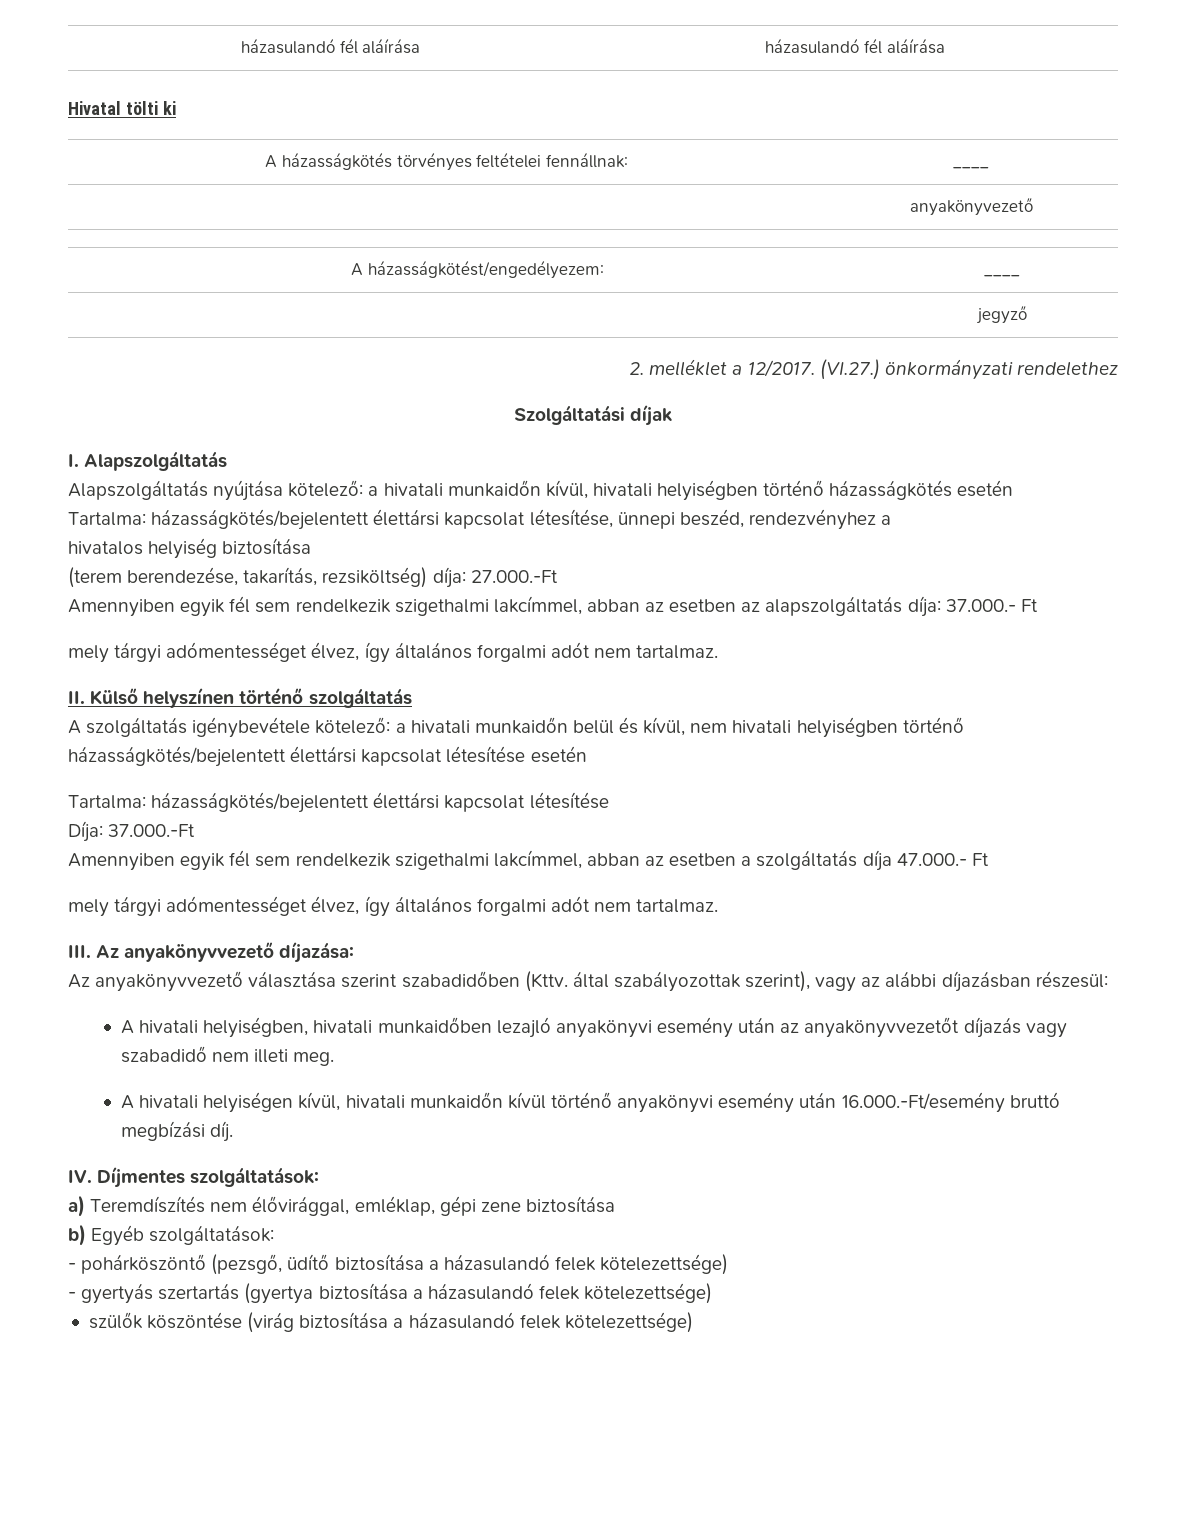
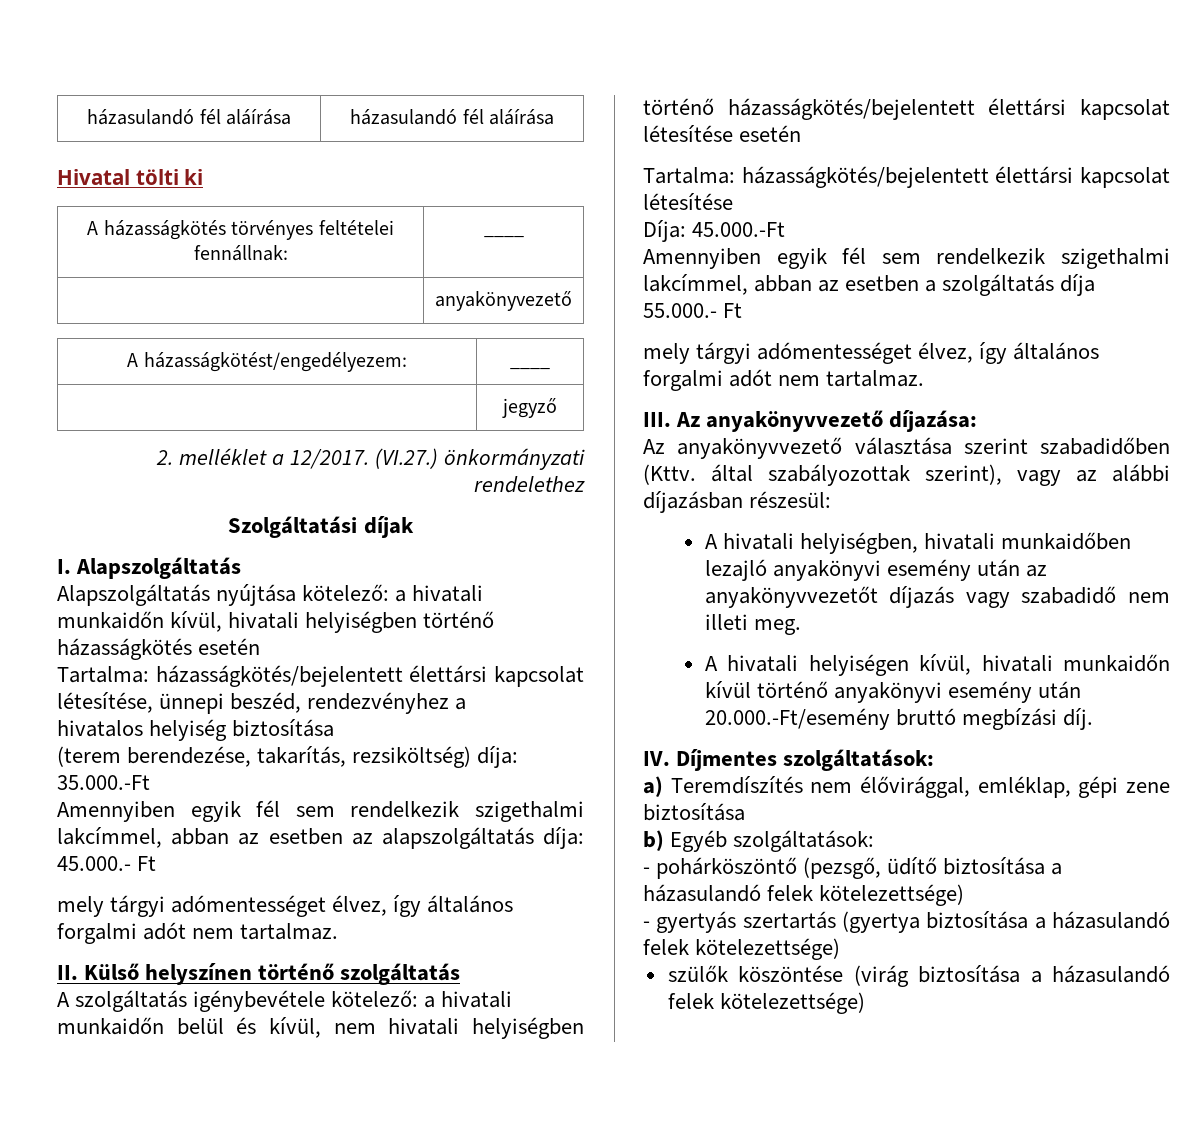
- (terem berendezése, takarítás, rezsiköltség) díja: 27.000.-Ft
+ (terem berendezése, takarítás, rezsiköltség) díja: 35.000.-Ft
- Amennyiben egyik fél sem rendelkezik szigethalmi lakcímmel, abban az esetben az alapszolgáltatás díja: 37.000.- Ft
+ Amennyiben egyik fél sem rendelkezik szigethalmi lakcímmel, abban az esetben az alapszolgáltatás díja: 45.000.- Ft
- Díja: 37.000.-Ft
+ Díja: 45.000.-Ft
- Amennyiben egyik fél sem rendelkezik szigethalmi lakcímmel, abban az esetben a szolgáltatás díja 47.000.- Ft
+ Amennyiben egyik fél sem rendelkezik szigethalmi lakcímmel, abban az esetben a szolgáltatás díja 55.000.- Ft
- A hivatali helyiségen kívül, hivatali munkaidőn kívül történő anyakönyvi esemény után 16.000.-Ft/esemény bruttó megbízási díj.
+ A hivatali helyiségen kívül, hivatali munkaidőn kívül történő anyakönyvi esemény után 20.000.-Ft/esemény bruttó megbízási díj.

